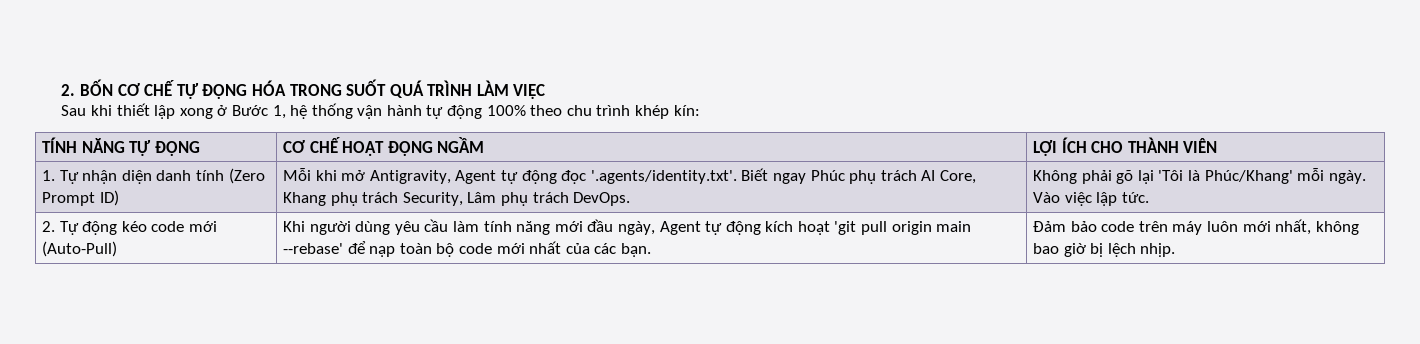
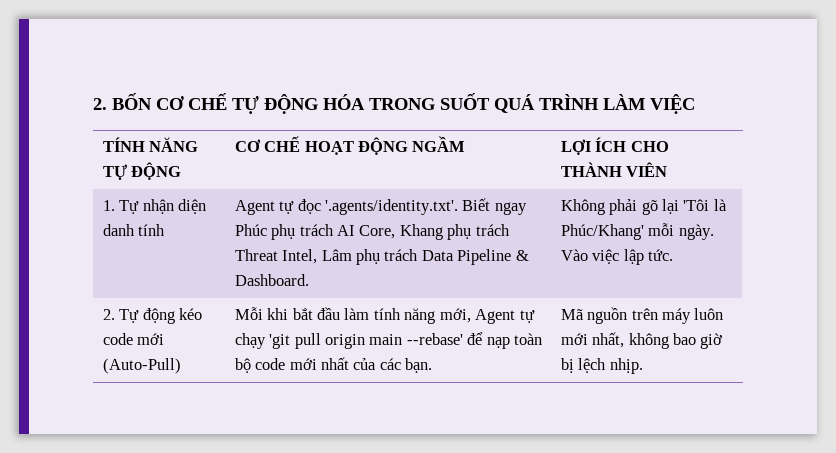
- Sau khi thiết lập xong ở Bước 1, hệ thống vận hành tự động 100% theo chu trình khép kín:
- 1. Tự nhận diện danh tính (Zero Prompt ID) | Mỗi khi mở Antigravity, Agent tự động đọc '.agents/identity.txt'. Biết ngay Phúc phụ trách AI Core, Khang phụ trách Security, Lâm phụ trách DevOps.
+ 1. Tự nhận diện danh tính | Agent tự đọc '.agents/identity.txt'. Biết ngay Phúc phụ trách AI Core, Khang phụ trách Threat Intel, Lâm phụ trách Data Pipeline & Dashboard.
- Khi người dùng yêu cầu làm tính năng mới đầu ngày, Agent tự động kích hoạt 'git pull origin main --rebase' để nạp toàn bộ code mới nhất của các bạn.
+ Mỗi khi bắt đầu làm tính năng mới, Agent tự chạy 'git pull origin main --rebase' để nạp toàn bộ code mới nhất của các bạn.
- Đảm bảo code trên máy luôn mới nhất, không bao giờ bị lệch nhịp.
+ Mã nguồn trên máy luôn mới nhất, không bao giờ bị lệch nhịp.

